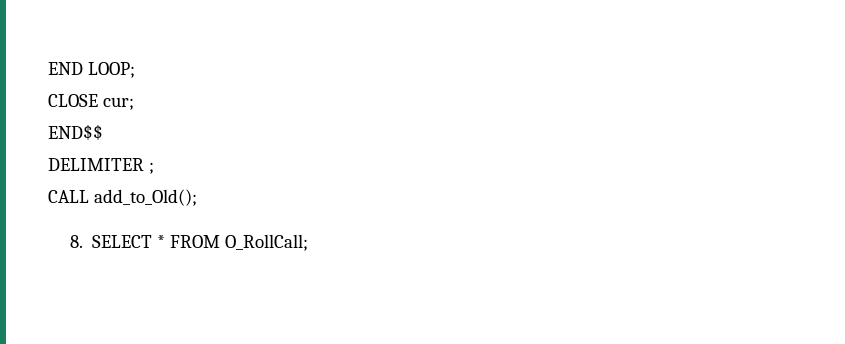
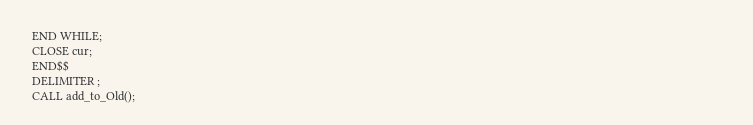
- END LOOP;
+ END WHILE;
- 8. SELECT * FROM O_RollCall;

